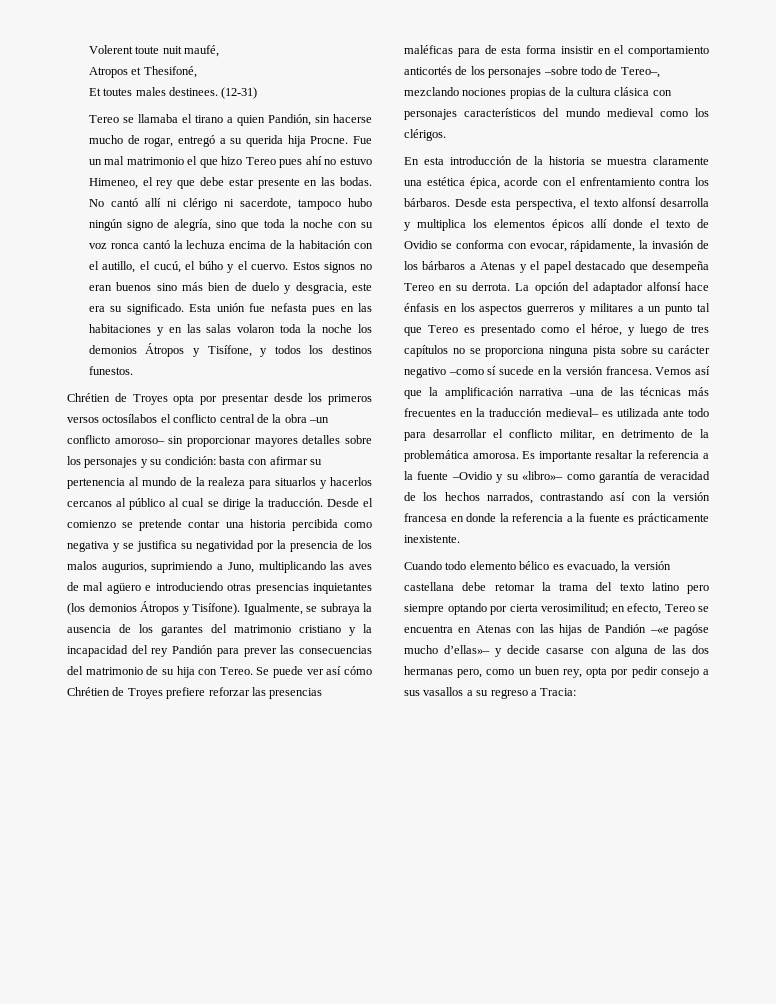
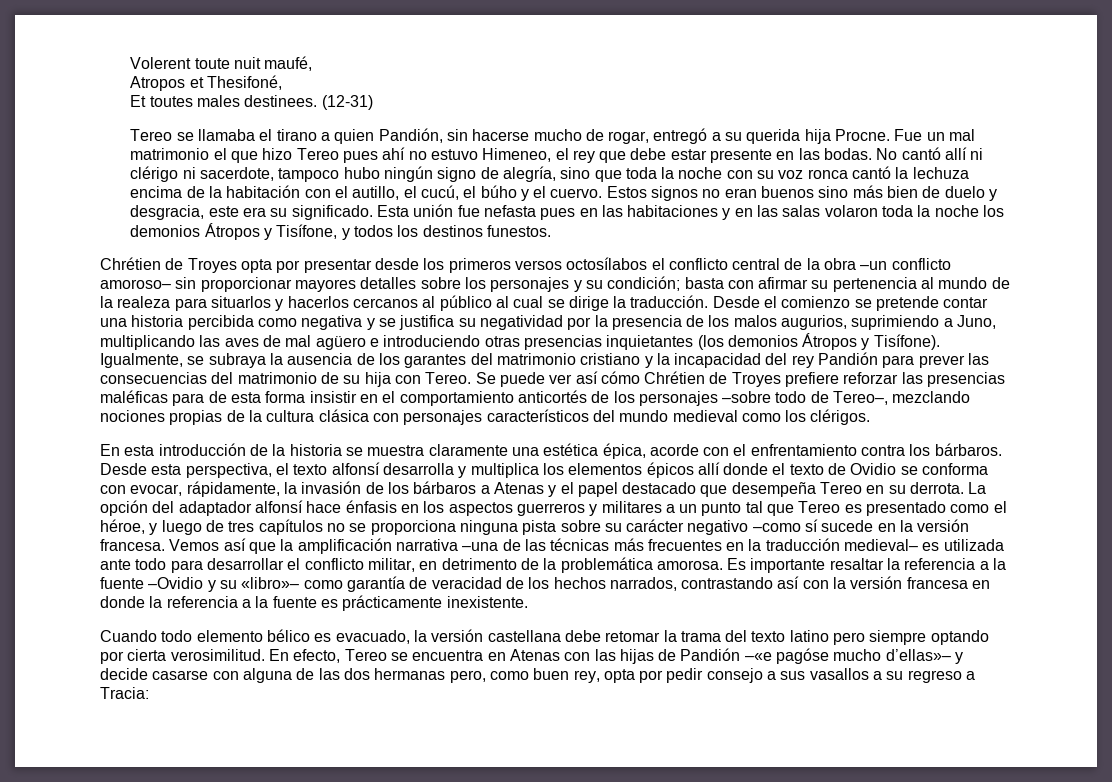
- Chrétien de Troyes opta por presentar desde los primeros versos octosílabos el conflicto central de la obra –un conflicto amoroso– sin proporcionar mayores detalles sobre los personajes y su condición: basta con afirmar su pertenencia al mundo de la realeza para situarlos y hacerlos cercanos al público al cual se dirige la traducción.
+ Chrétien de Troyes opta por presentar desde los primeros versos octosílabos el conflicto central de la obra –un conflicto amoroso– sin proporcionar mayores detalles sobre los personajes y su condición; basta con afirmar su pertenencia al mundo de la realeza para situarlos y hacerlos cercanos al público al cual se dirige la traducción.
- Cuando todo elemento bélico es evacuado, la versión castellana debe retomar la trama del texto latino pero siempre optando por cierta verosimilitud; en efecto, Tereo se encuentra en Atenas con las hijas de Pandión –«e pagóse mucho d’ellas»– y decide casarse con alguna de las dos hermanas pero, como un buen rey, opta por pedir consejo a sus vasallos a su regreso a Tracia:
+ Cuando todo elemento bélico es evacuado, la versión castellana debe retomar la trama del texto latino pero siempre optando por cierta verosimilitud. En efecto, Tereo se encuentra en Atenas con las hijas de Pandión –«e pagóse mucho d’ellas»– y decide casarse con alguna de las dos hermanas pero, como buen rey, opta por pedir consejo a sus vasallos a su regreso a Tracia:

